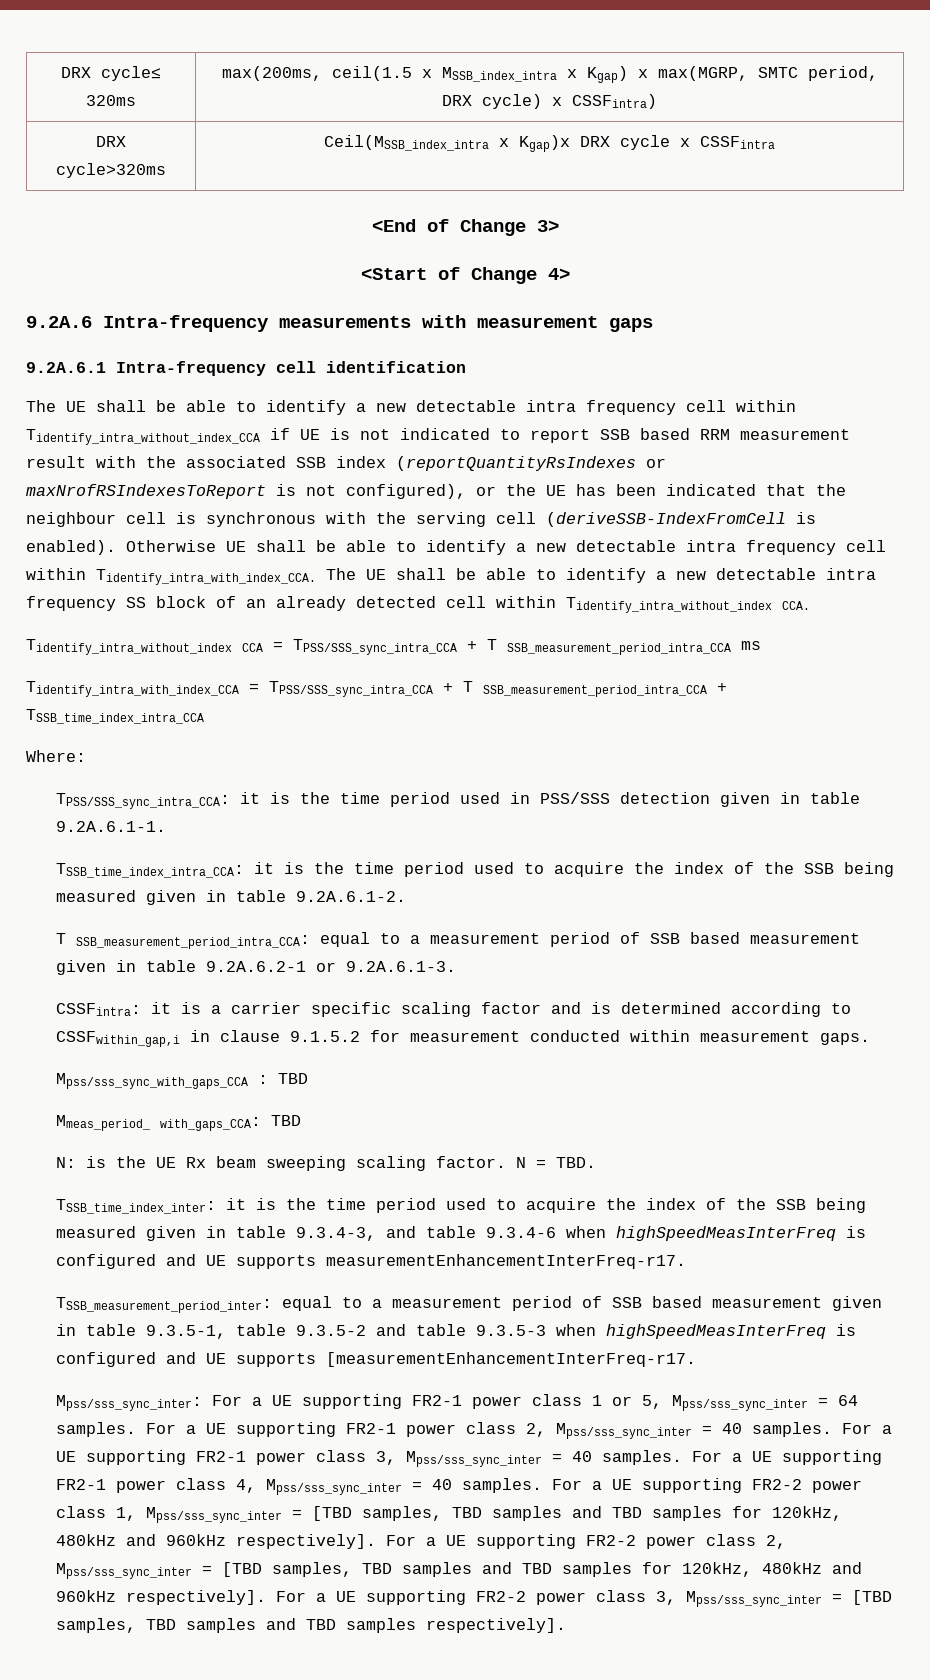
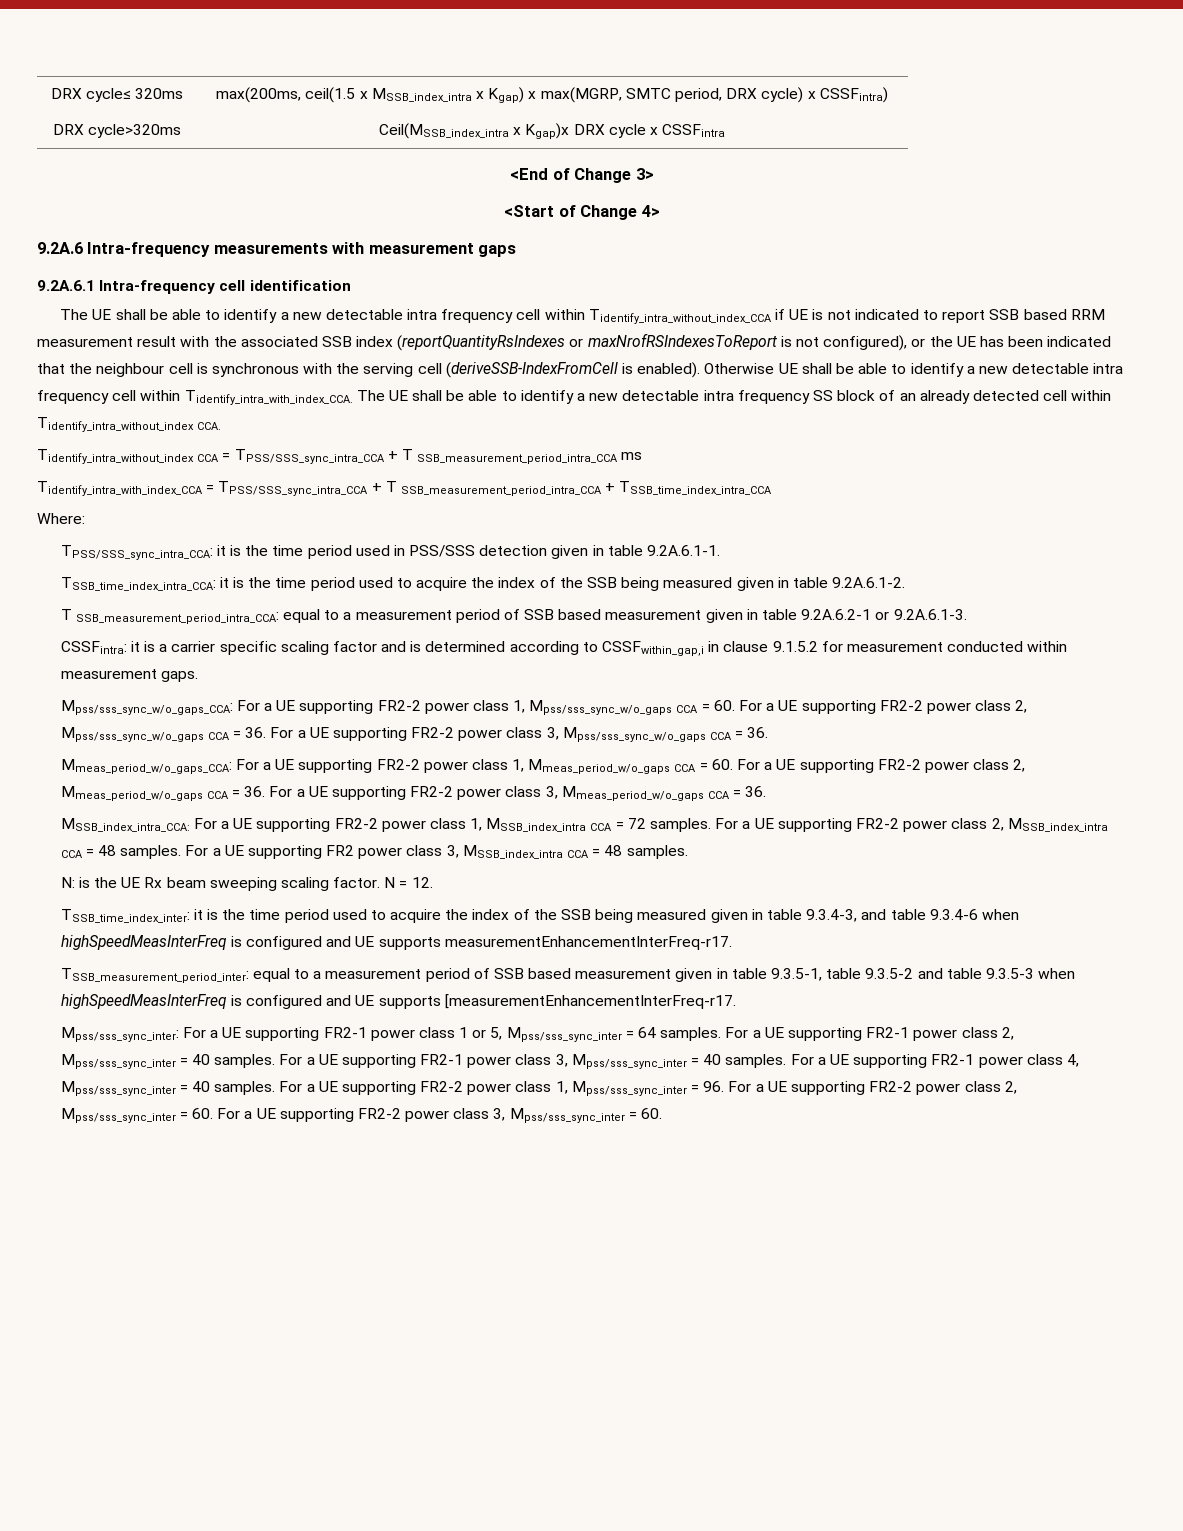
- Mpss/sss_sync_with_gaps_CCA : TBD
- Mmeas_period_ with_gaps_CCA: TBD
+ Mpss/sss_sync_w/o_gaps_CCA: For a UE supporting FR2-2 power class 1, Mpss/sss_sync_w/o_gaps CCA = 60. For a UE supporting FR2-2 power class 2, Mpss/sss_sync_w/o_gaps CCA = 36. For a UE supporting FR2-2 power class 3, Mpss/sss_sync_w/o_gaps CCA = 36.
+ Mmeas_period_w/o_gaps_CCA: For a UE supporting FR2-2 power class 1, Mmeas_period_w/o_gaps CCA = 60. For a UE supporting FR2-2 power class 2, Mmeas_period_w/o_gaps CCA = 36. For a UE supporting FR2-2 power class 3, Mmeas_period_w/o_gaps CCA = 36.
+ MSSB_index_intra_CCA: For a UE supporting FR2-2 power class 1, MSSB_index_intra CCA = 72 samples. For a UE supporting FR2-2 power class 2, MSSB_index_intra CCA = 48 samples. For a UE supporting FR2 power class 3, MSSB_index_intra CCA = 48 samples.
- N = TBD.
+ N = 12.
- For a UE supporting FR2-2 power class 1, Mpss/sss_sync_inter = [TBD samples, TBD samples and TBD samples for 120kHz, 480kHz and 960kHz respectively]. For a UE supporting FR2-2 power class 2, Mpss/sss_sync_inter = [TBD samples, TBD samples and TBD samples for 120kHz, 480kHz and 960kHz respectively]. For a UE supporting FR2-2 power class 3, Mpss/sss_sync_inter = [TBD samples, TBD samples and TBD samples respectively].
+ For a UE supporting FR2-2 power class 1, Mpss/sss_sync_inter = 96. For a UE supporting FR2-2 power class 2, Mpss/sss_sync_inter = 60. For a UE supporting FR2-2 power class 3, Mpss/sss_sync_inter = 60.

